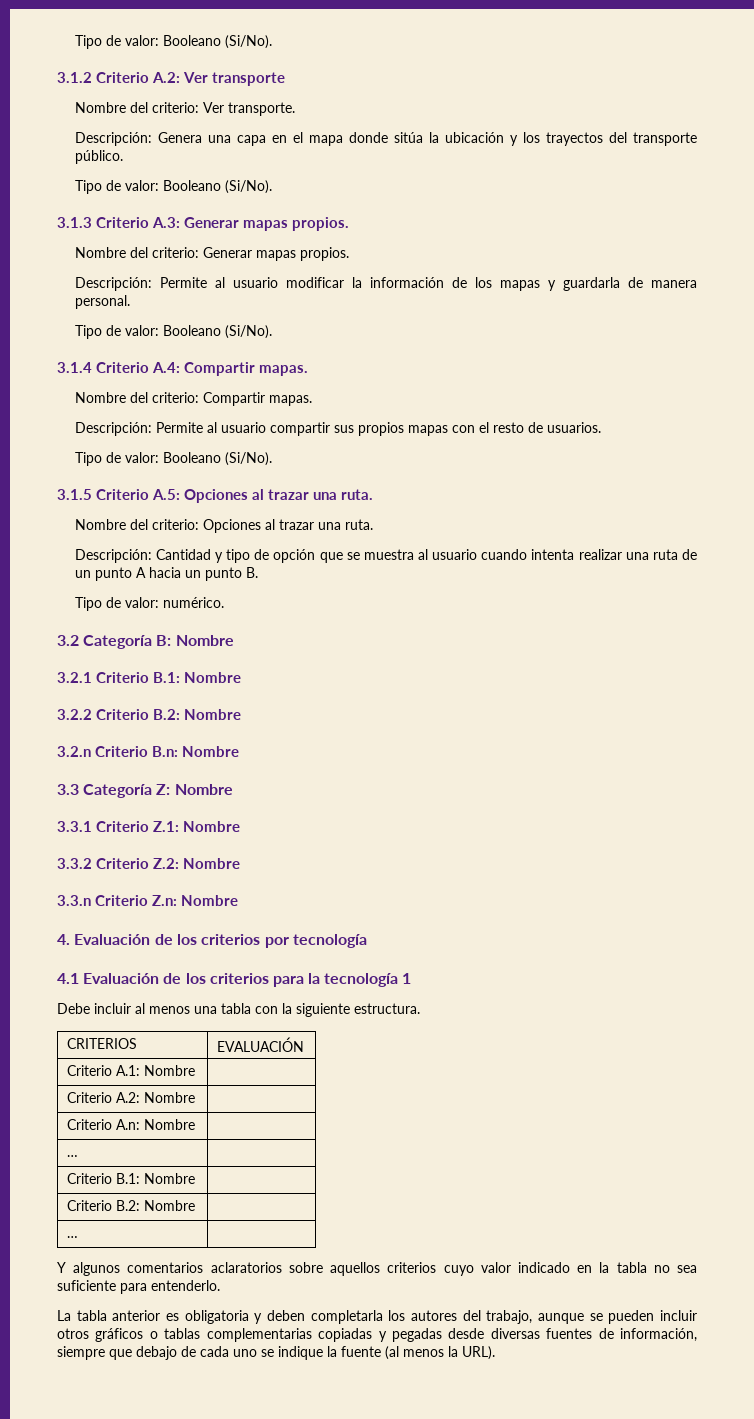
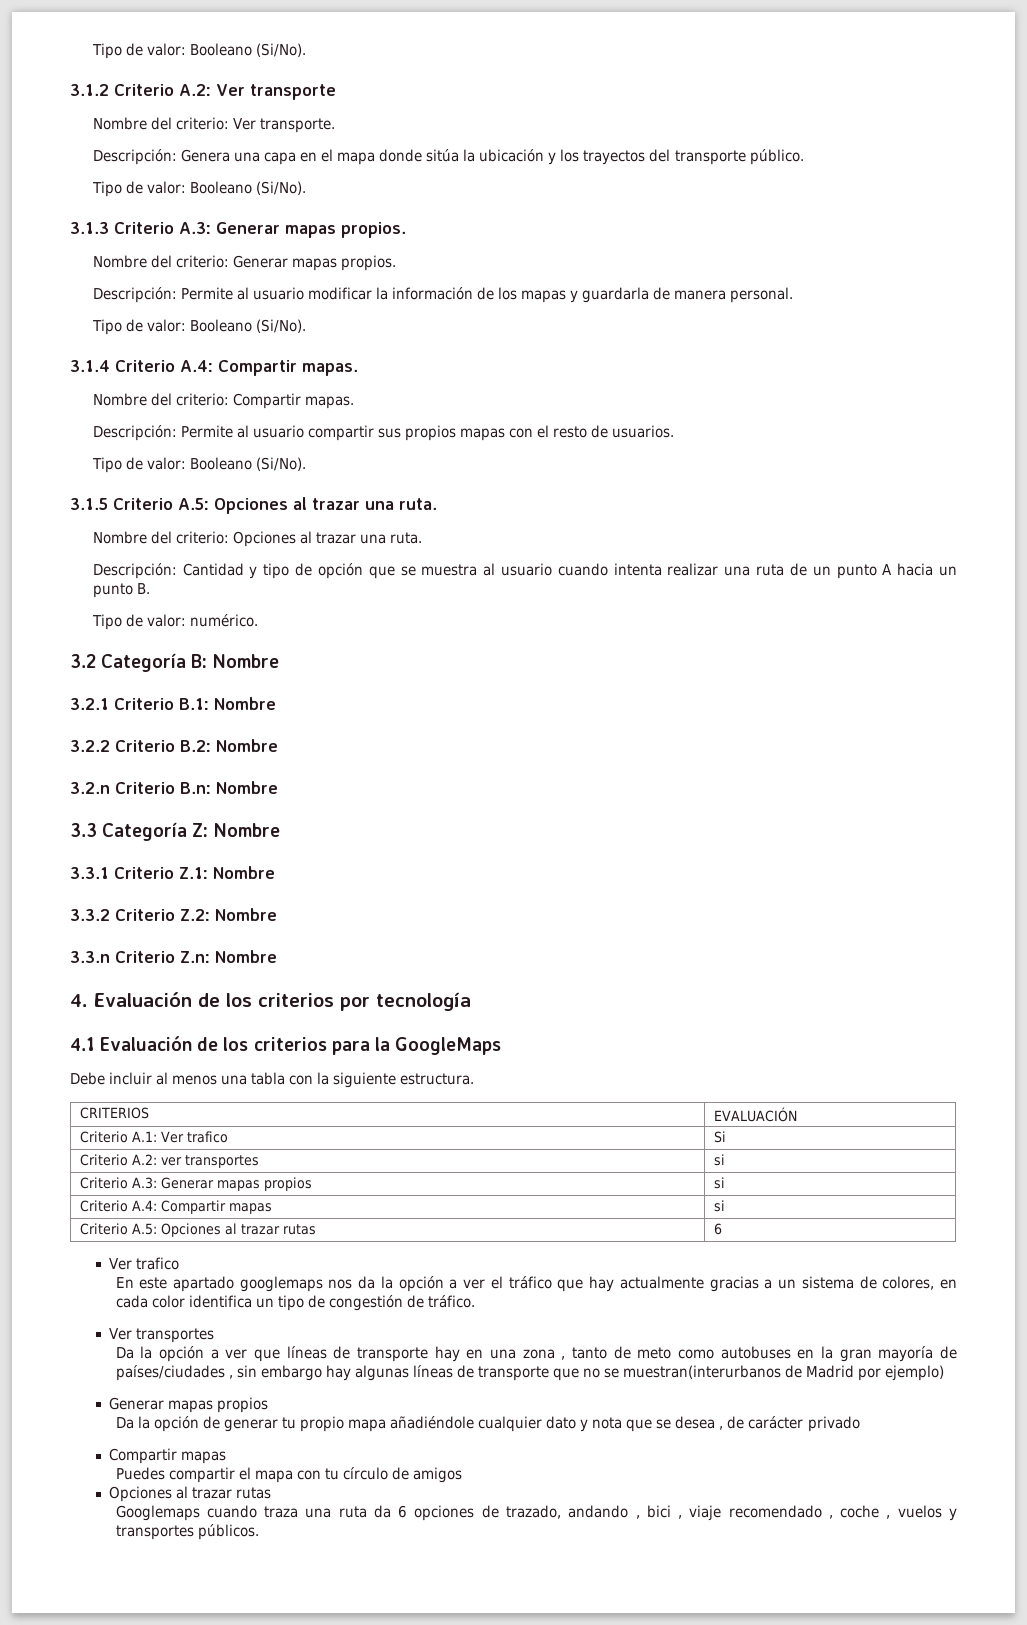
- 4.1 Evaluación de los criterios para la tecnología 1
+ 4.1 Evaluación de los criterios para la GoogleMaps
- Criterio A.1: Nombre |
- Criterio A.2: Nombre |
- Criterio A.n: Nombre |
- … |
- Criterio B.1: Nombre |
- Criterio B.2: Nombre |
- … |
- Y algunos comentarios aclaratorios sobre aquellos criterios cuyo valor indicado en la tabla no sea suficiente para entenderlo.
- La tabla anterior es obligatoria y deben completarla los autores del trabajo, aunque se pueden incluir otros gráficos o tablas complementarias copiadas y pegadas desde diversas fuentes de información, siempre que debajo de cada uno se indique la fuente (al menos la URL).
+ Criterio A.1: Ver trafico | Si
+ Criterio A.2: ver transportes | si
+ Criterio A.3: Generar mapas propios | si
+ Criterio A.4: Compartir mapas | si
+ Criterio A.5: Opciones al trazar rutas | 6
+ Ver trafico
+ En este apartado googlemaps nos da la opción a ver el tráfico que hay actualmente gracias a un sistema de colores, en cada color identifica un tipo de congestión de tráfico.
+ Ver transportes
+ Da la opción a ver que líneas de transporte hay en una zona , tanto de meto como autobuses en la gran mayoría de países/ciudades , sin embargo hay algunas líneas de transporte que no se muestran(interurbanos de Madrid por ejemplo)
+ Generar mapas propios
+ Da la opción de generar tu propio mapa añadiéndole cualquier dato y nota que se desea , de carácter privado
+ Compartir mapas
+ Puedes compartir el mapa con tu círculo de amigos
+ Opciones al trazar rutas
+ Googlemaps cuando traza una ruta da 6 opciones de trazado, andando , bici , viaje recomendado , coche , vuelos y transportes públicos.

